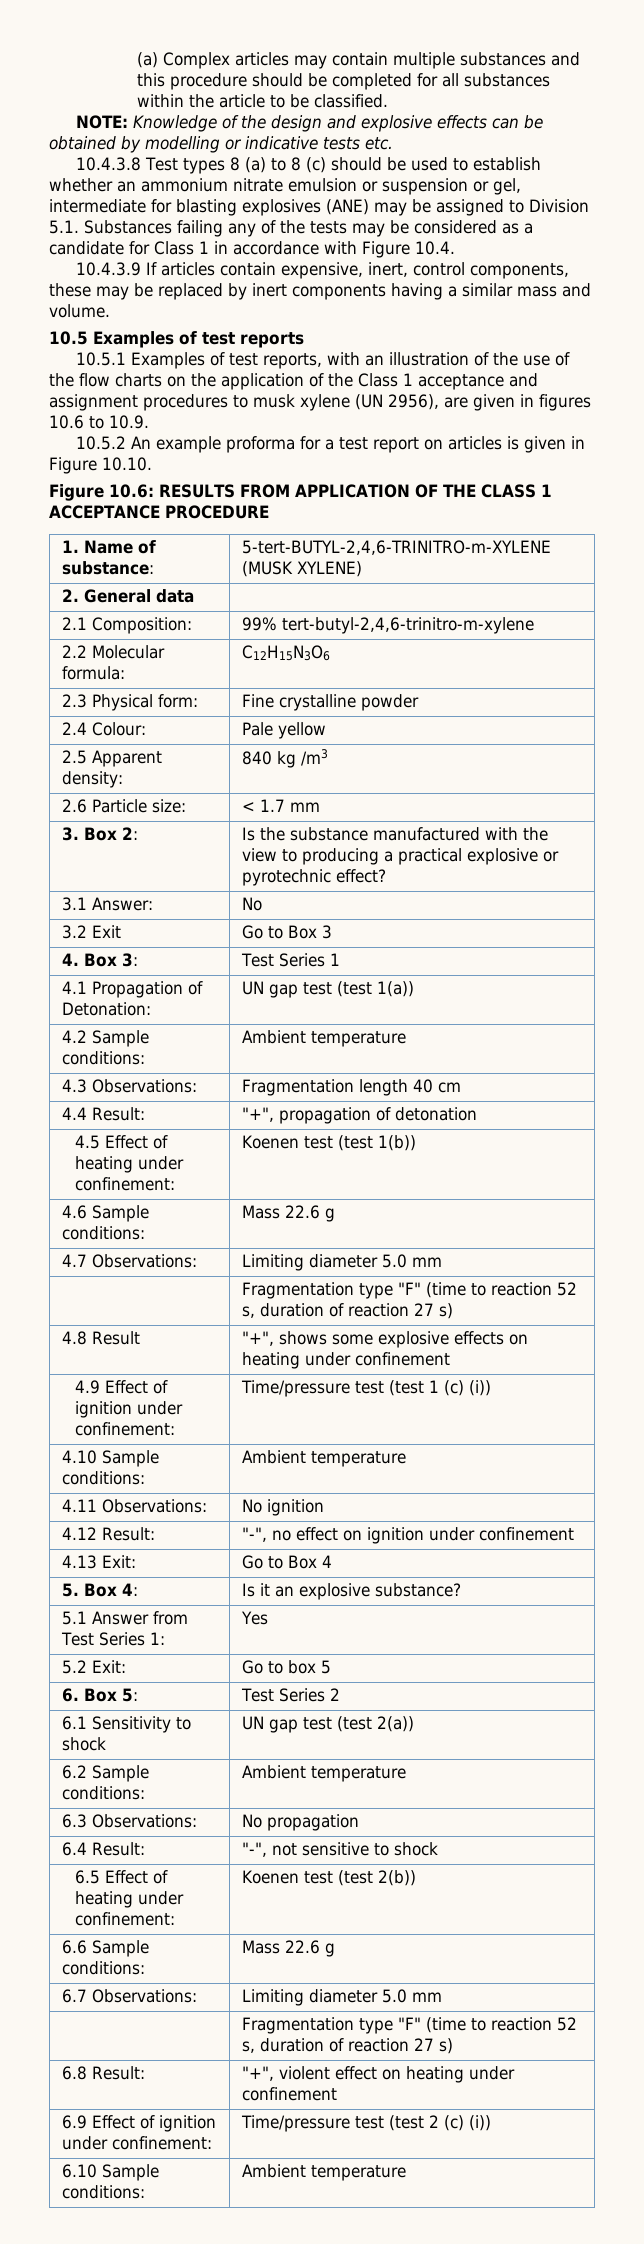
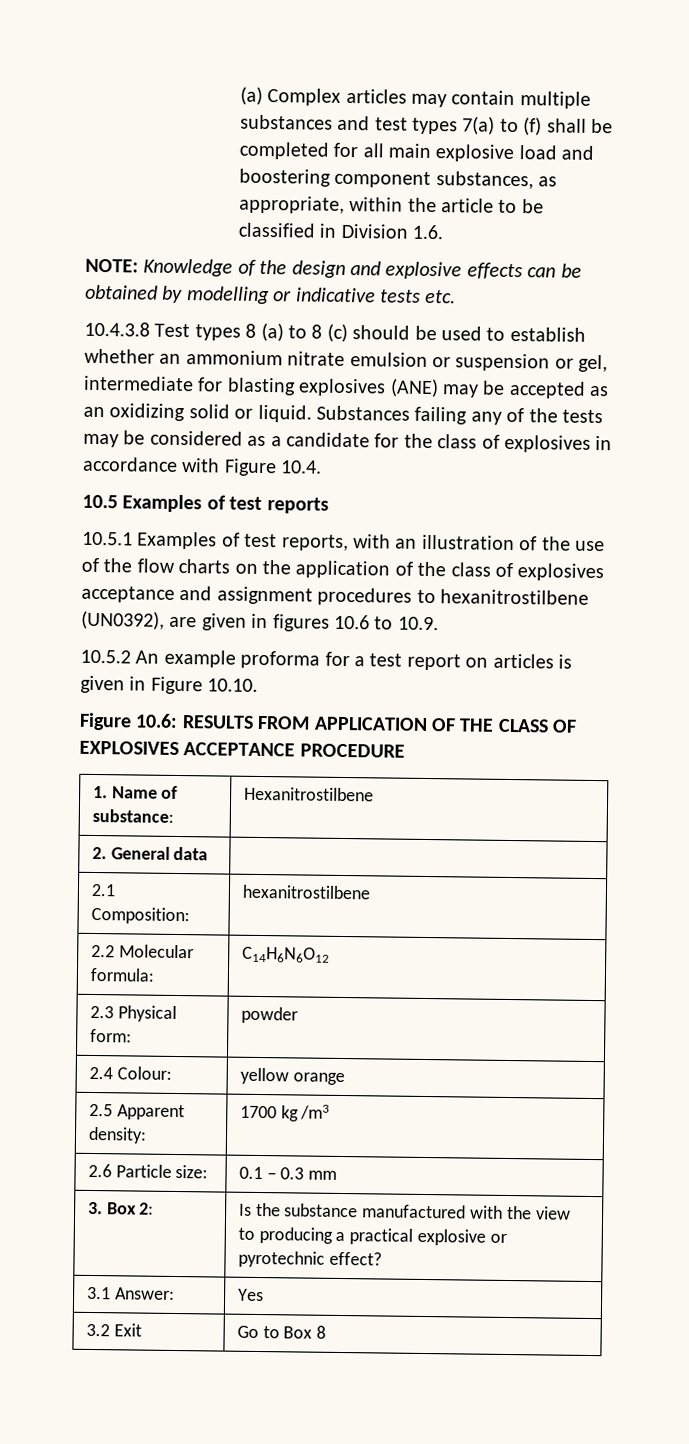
- (a) Complex articles may contain multiple substances and this procedure should be completed for all substances within the article to be classified.
+ (a) Complex articles may contain multiple substances and test types 7(a) to (f) shall be completed for all main explosive load and boostering component substances, as appropriate, within the article to be classified in Division 1.6.
- 10.4.3.8 Test types 8 (a) to 8 (c) should be used to establish whether an ammonium nitrate emulsion or suspension or gel, intermediate for blasting explosives (ANE) may be assigned to Division 5.1. Substances failing any of the tests may be considered as a candidate for Class 1 in accordance with Figure 10.4.
+ 10.4.3.8 Test types 8 (a) to 8 (c) should be used to establish whether an ammonium nitrate emulsion or suspension or gel, intermediate for blasting explosives (ANE) may be accepted as an oxidizing solid or liquid. Substances failing any of the tests may be considered as a candidate for the class of explosives in accordance with Figure 10.4.
- 10.4.3.9 If articles contain expensive, inert, control components, these may be replaced by inert components having a similar mass and volume.
- 10.5.1 Examples of test reports, with an illustration of the use of the flow charts on the application of the Class 1 acceptance and assignment procedures to musk xylene (UN 2956), are given in figures 10.6 to 10.9.
+ 10.5.1 Examples of test reports, with an illustration of the use of the flow charts on the application of the class of explosives acceptance and assignment procedures to hexanitrostilbene (UN0392), are given in figures 10.6 to 10.9.
- Figure 10.6: RESULTS FROM APPLICATION OF THE CLASS 1 ACCEPTANCE PROCEDURE
+ Figure 10.6: RESULTS FROM APPLICATION OF THE CLASS OF EXPLOSIVES ACCEPTANCE PROCEDURE
- 1. Name of substance: | 5-tert-BUTYL-2,4,6-TRINITRO-m-XYLENE (MUSK XYLENE)
+ 1. Name of substance: | Hexanitrostilbene
- 2.1 Composition: | 99% tert-butyl-2,4,6-trinitro-m-xylene
+ 2.1 Composition: | hexanitrostilbene
- 2.2 Molecular formula: | C12H15N3O6
+ 2.2 Molecular formula: | C14H6N6O12
- 2.3 Physical form: | Fine crystalline powder
+ 2.3 Physical form: | powder
- 2.4 Colour: | Pale yellow
+ 2.4 Colour: | yellow orange
- 2.5 Apparent density: | 840 kg /m3
+ 2.5 Apparent density: | 1700 kg /m3
- 2.6 Particle size: | < 1.7 mm
+ 2.6 Particle size: | 0.1 – 0.3 mm
- 3.1 Answer: | No
+ 3.1 Answer: | Yes
- 3.2 Exit | Go to Box 3
- 4. Box 3: | Test Series 1
- 4.1 Propagation of Detonation: | UN gap test (test 1(a))
- 4.2 Sample conditions: | Ambient temperature
- 4.3 Observations: | Fragmentation length 40 cm
- 4.4 Result: | "+", propagation of detonation
- 4.5 Effect of heating under confinement: | Koenen test (test 1(b))
- 4.6 Sample conditions: | Mass 22.6 g
- 4.7 Observations: | Limiting diameter 5.0 mm
- | Fragmentation type "F" (time to reaction 52 s, duration of reaction 27 s)
- 4.8 Result | "+", shows some explosive effects on heating under confinement
- 4.9 Effect of ignition under confinement: | Time/pressure test (test 1 (c) (i))
- 4.10 Sample conditions: | Ambient temperature
- 4.11 Observations: | No ignition
- 4.12 Result: | "-", no effect on ignition under confinement
- 4.13 Exit: | Go to Box 4
- 5. Box 4: | Is it an explosive substance?
- 5.1 Answer from Test Series 1: | Yes
- 5.2 Exit: | Go to box 5
- 6. Box 5: | Test Series 2
- 6.1 Sensitivity to shock | UN gap test (test 2(a))
- 6.2 Sample conditions: | Ambient temperature
- 6.3 Observations: | No propagation
- 6.4 Result: | "-", not sensitive to shock
- 6.5 Effect of heating under confinement: | Koenen test (test 2(b))
- 6.6 Sample conditions: | Mass 22.6 g
- 6.7 Observations: | Limiting diameter 5.0 mm
- | Fragmentation type "F" (time to reaction 52 s, duration of reaction 27 s)
- 6.8 Result: | "+", violent effect on heating under confinement
- 6.9 Effect of ignition under confinement: | Time/pressure test (test 2 (c) (i))
- 6.10 Sample conditions: | Ambient temperature
+ 3.2 Exit | Go to Box 8

